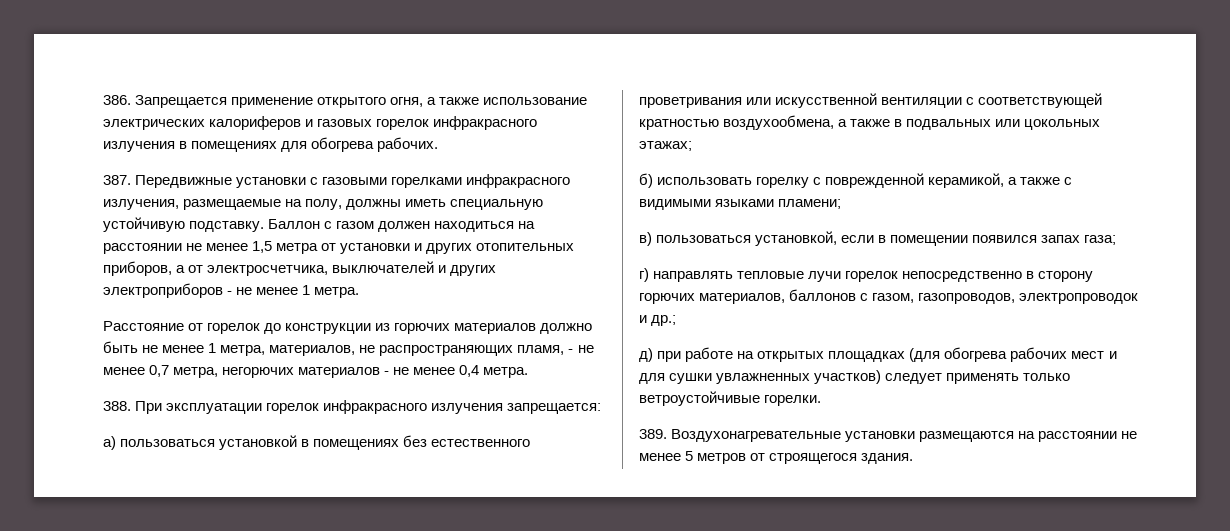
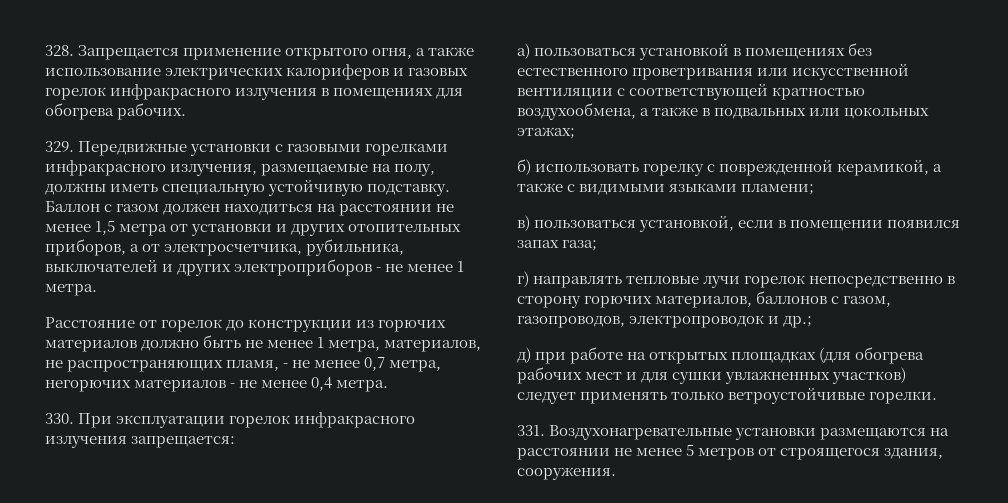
- 386. Запрещается применение открытого огня, а также использование электрических калориферов и газовых горелок инфракрасного излучения в помещениях для обогрева рабочих.
+ 328. Запрещается применение открытого огня, а также использование электрических калориферов и газовых горелок инфракрасного излучения в помещениях для обогрева рабочих.
- 387. Передвижные установки с газовыми горелками инфракрасного излучения, размещаемые на полу, должны иметь специальную устойчивую подставку.
+ 329. Передвижные установки с газовыми горелками инфракрасного излучения, размещаемые на полу, должны иметь специальную устойчивую подставку.
- Баллон с газом должен находиться на расстоянии не менее 1,5 метра от установки и других отопительных приборов, а от электросчетчика, выключателей и других электроприборов - не менее 1 метра.
+ Баллон с газом должен находиться на расстоянии не менее 1,5 метра от установки и других отопительных приборов, а от электросчетчика, рубильника, выключателей и других электроприборов - не менее 1 метра.
- 388. При эксплуатации горелок инфракрасного излучения запрещается:
+ 330. При эксплуатации горелок инфракрасного излучения запрещается:
- 389. Воздухонагревательные установки размещаются на расстоянии не менее 5 метров от строящегося здания.
+ 331. Воздухонагревательные установки размещаются на расстоянии не менее 5 метров от строящегося здания, сооружения.

